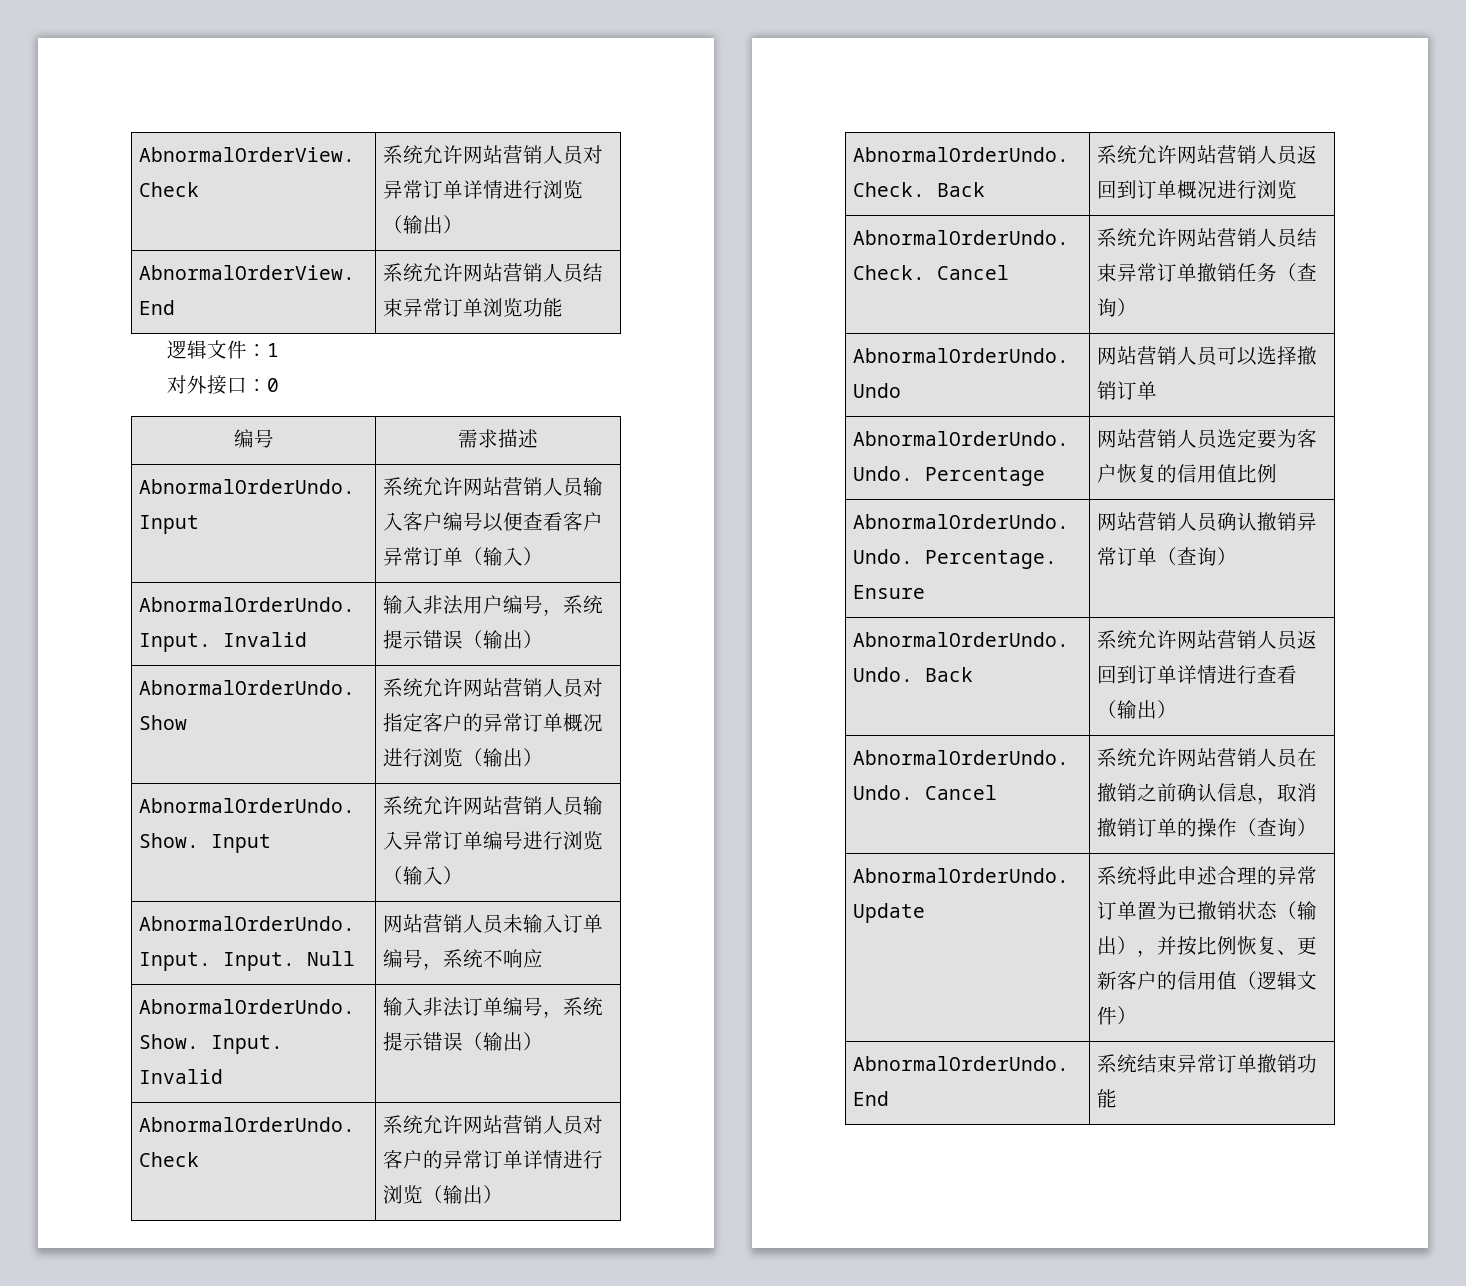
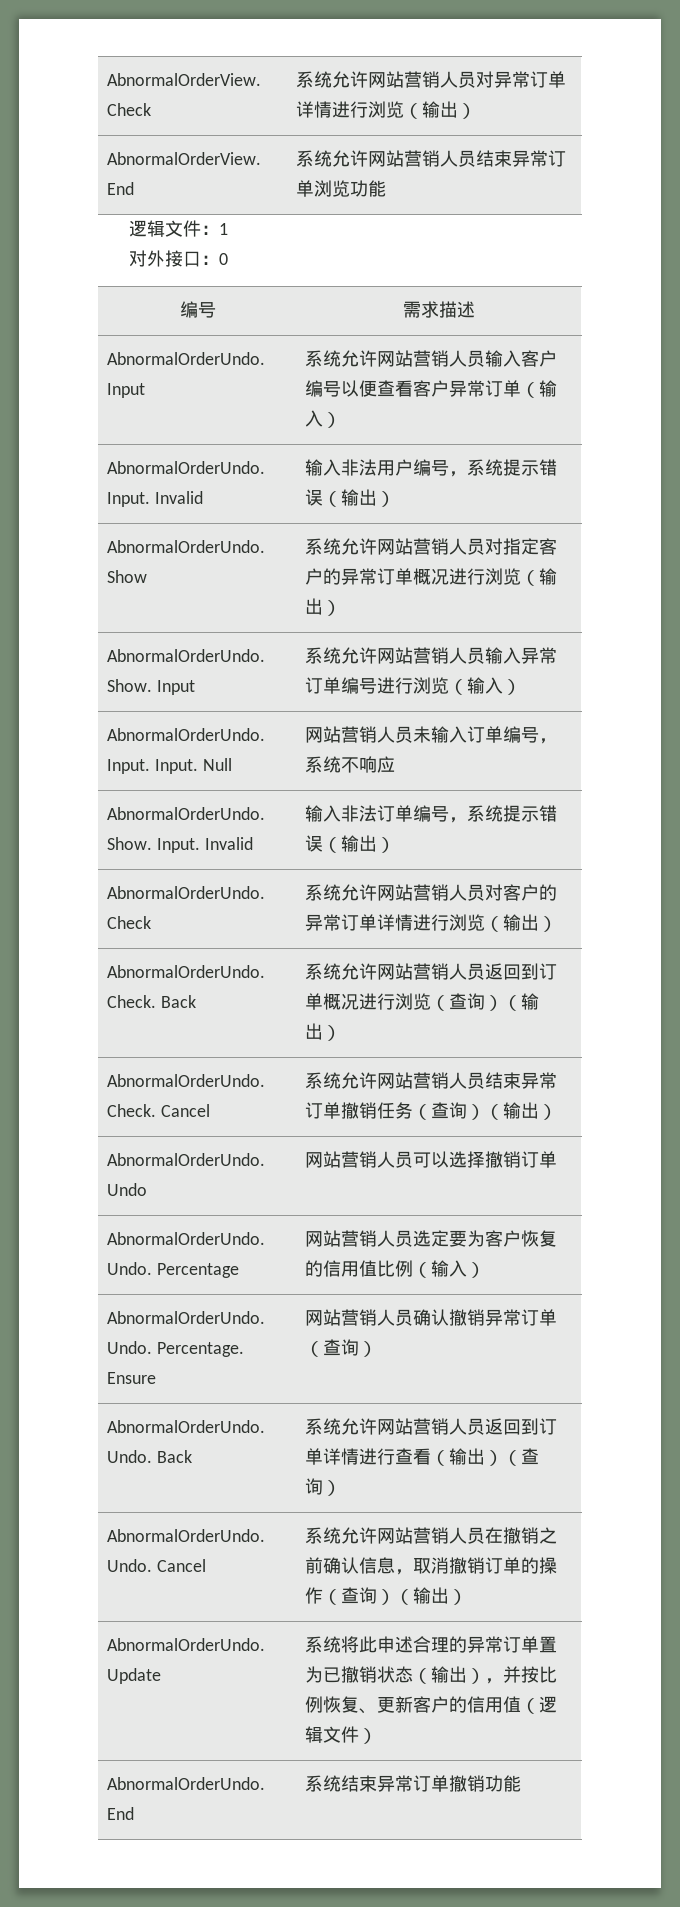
- AbnormalOrderUndo. Check. Back | 系统允许网站营销人员返回到订单概况进行浏览
+ AbnormalOrderUndo. Check. Back | 系统允许网站营销人员返回到订单概况进行浏览（查询）（输出）
- AbnormalOrderUndo. Check. Cancel | 系统允许网站营销人员结束异常订单撤销任务（查询）
+ AbnormalOrderUndo. Check. Cancel | 系统允许网站营销人员结束异常订单撤销任务（查询）（输出）
- AbnormalOrderUndo. Undo. Percentage | 网站营销人员选定要为客户恢复的信用值比例
+ AbnormalOrderUndo. Undo. Percentage | 网站营销人员选定要为客户恢复的信用值比例（输入）
- AbnormalOrderUndo. Undo. Back | 系统允许网站营销人员返回到订单详情进行查看（输出）
+ AbnormalOrderUndo. Undo. Back | 系统允许网站营销人员返回到订单详情进行查看（输出）（查询）
- AbnormalOrderUndo. Undo. Cancel | 系统允许网站营销人员在撤销之前确认信息，取消撤销订单的操作（查询）
+ AbnormalOrderUndo. Undo. Cancel | 系统允许网站营销人员在撤销之前确认信息，取消撤销订单的操作（查询）（输出）

